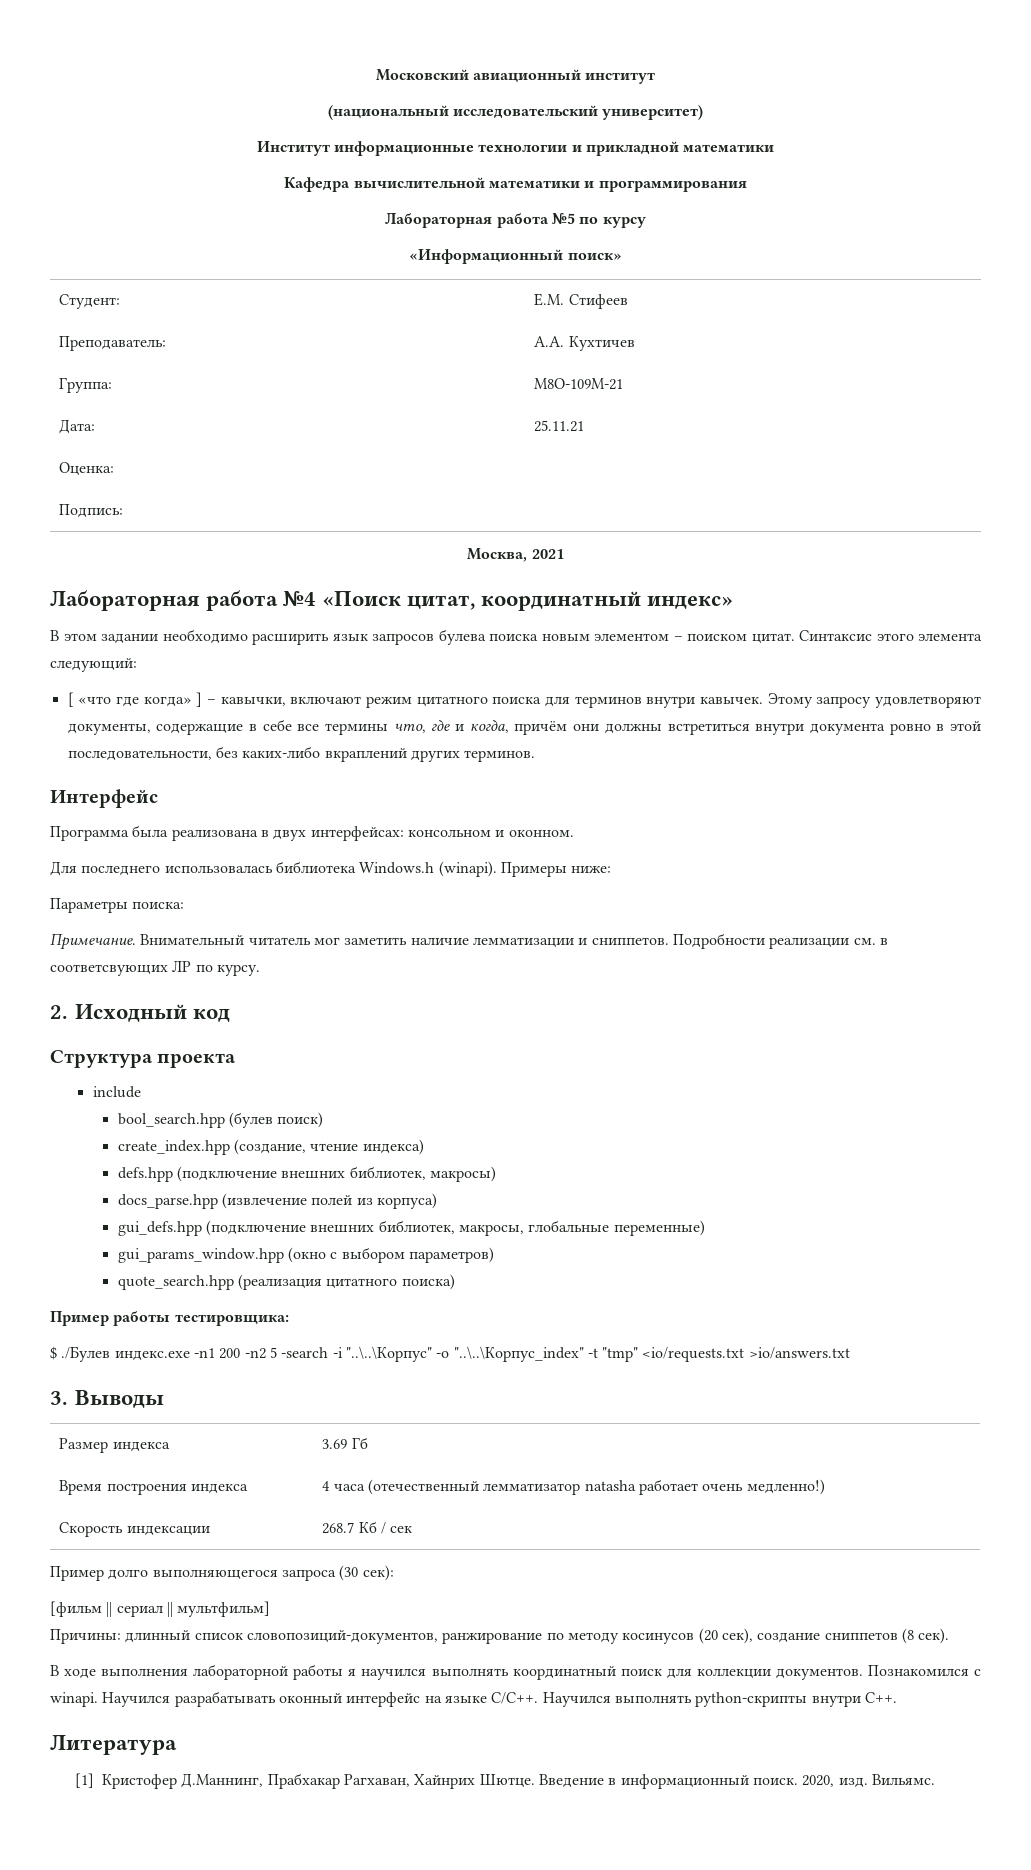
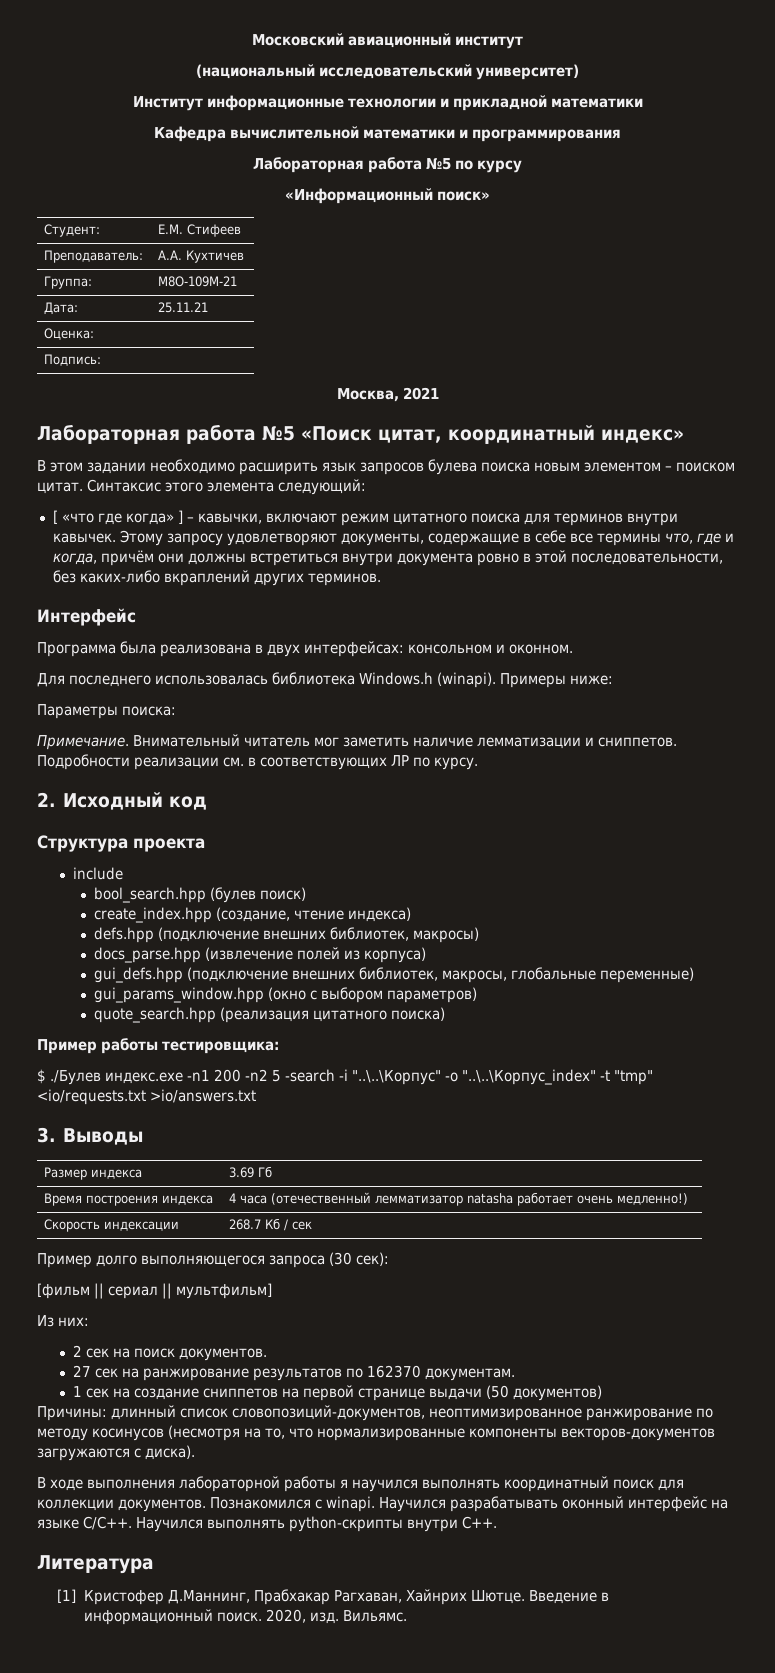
- Лабораторная работа №4 «Поиск цитат, координатный индекс»
+ Лабораторная работа №5 «Поиск цитат, координатный индекс»
- Подробности реализации см. в соответсвующих ЛР по курсу.
+ Подробности реализации см. в соответствующих ЛР по курсу.
+ Из них:
+ 2 сек на поиск документов.
+ 27 сек на ранжирование результатов по 162370 документам.
+ 1 сек на создание сниппетов на первой странице выдачи (50 документов)
- Причины: длинный список словопозиций-документов, ранжирование по методу косинусов (20 сек), создание сниппетов (8 сек).
+ Причины: длинный список словопозиций-документов, неоптимизированное ранжирование по методу косинусов (несмотря на то, что нормализированные компоненты векторов-документов загружаются с диска).

